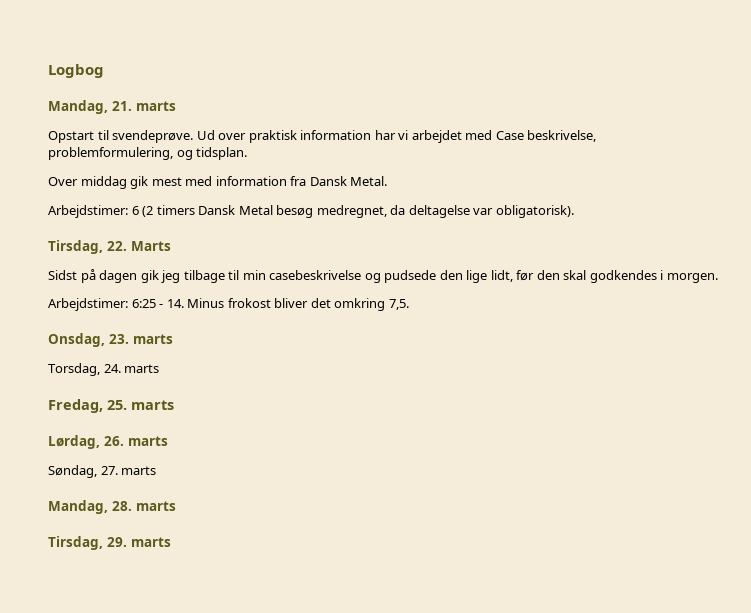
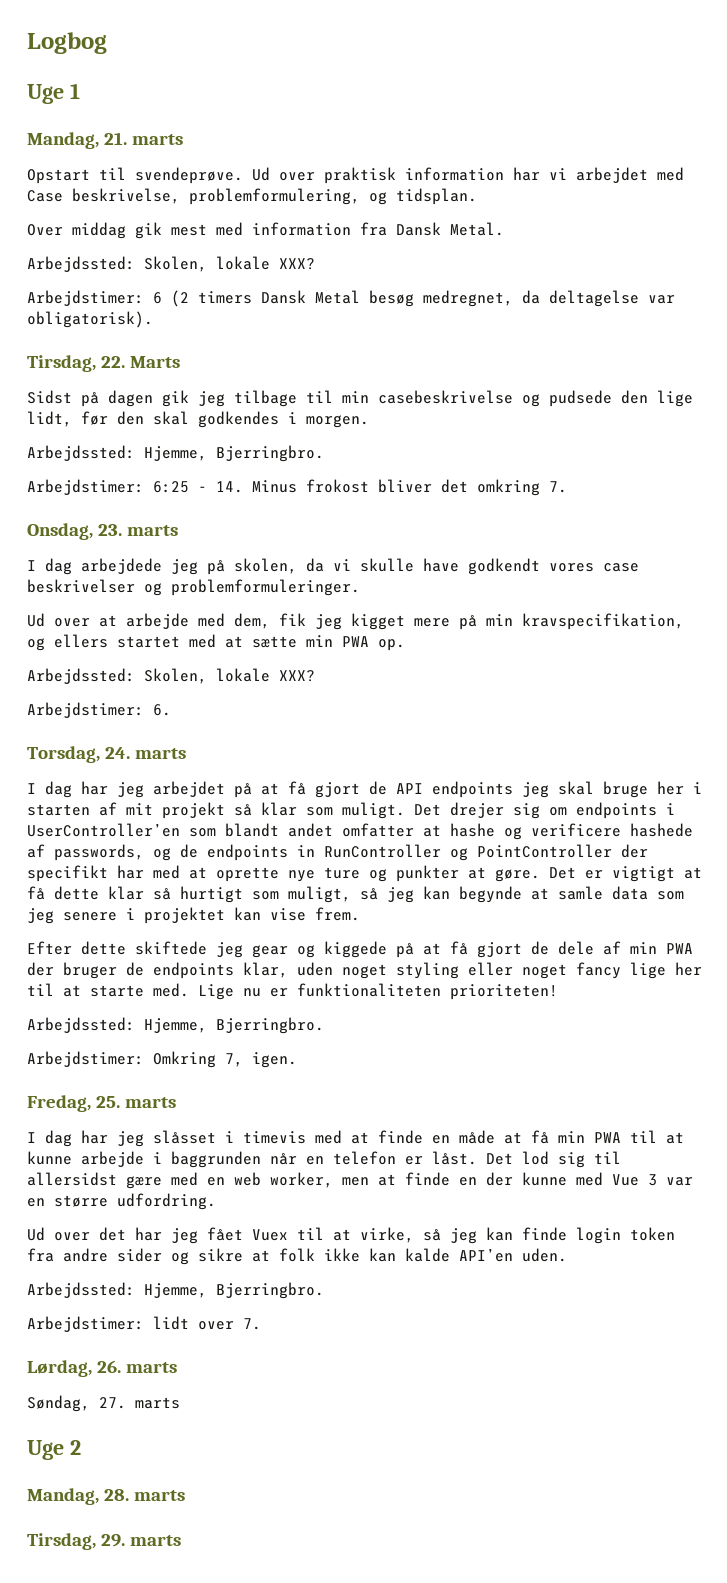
+ Uge 1
  Over middag gik mest med information fra Dansk Metal.
+ Arbejdssted: Skolen, lokale XXX?
  Sidst på dagen gik jeg tilbage til min casebeskrivelse og pudsede den lige lidt, før den skal godkendes i morgen.
+ Arbejdssted: Hjemme, Bjerringbro.
- Arbejdstimer: 6:25 - 14. Minus frokost bliver det omkring 7,5.
+ Arbejdstimer: 6:25 - 14. Minus frokost bliver det omkring 7.
+ I dag arbejdede jeg på skolen, da vi skulle have godkendt vores case beskrivelser og problemformuleringer.
+ Ud over at arbejde med dem, fik jeg kigget mere på min kravspecifikation, og ellers startet med at sætte min PWA op.
+ Arbejdssted: Skolen, lokale XXX?
+ Arbejdstimer: 6.
  Torsdag, 24. marts
+ I dag har jeg arbejdet på at få gjort de API endpoints jeg skal bruge her i starten af mit projekt så klar som muligt. Det drejer sig om endpoints i UserController’en som blandt andet omfatter at hashe og verificere hashede af passwords, og de endpoints in RunController og PointController der specifikt har med at oprette nye ture og punkter at gøre. Det er vigtigt at få dette klar så hurtigt som muligt, så jeg kan begynde at samle data som jeg senere i projektet kan vise frem.
+ Efter dette skiftede jeg gear og kiggede på at få gjort de dele af min PWA der bruger de endpoints klar, uden noget styling eller noget fancy lige her til at starte med. Lige nu er funktionaliteten prioriteten!
+ Arbejdssted: Hjemme, Bjerringbro.
+ Arbejdstimer: Omkring 7, igen.
  Fredag, 25. marts
+ I dag har jeg slåsset i timevis med at finde en måde at få min PWA til at kunne arbejde i baggrunden når en telefon er låst. Det lod sig til allersidst gære med en web worker, men at finde en der kunne med Vue 3 var en større udfordring.
+ Ud over det har jeg fået Vuex til at virke, så jeg kan finde login token fra andre sider og sikre at folk ikke kan kalde API’en uden.
+ Arbejdssted: Hjemme, Bjerringbro.
+ Arbejdstimer: lidt over 7.
+ Uge 2

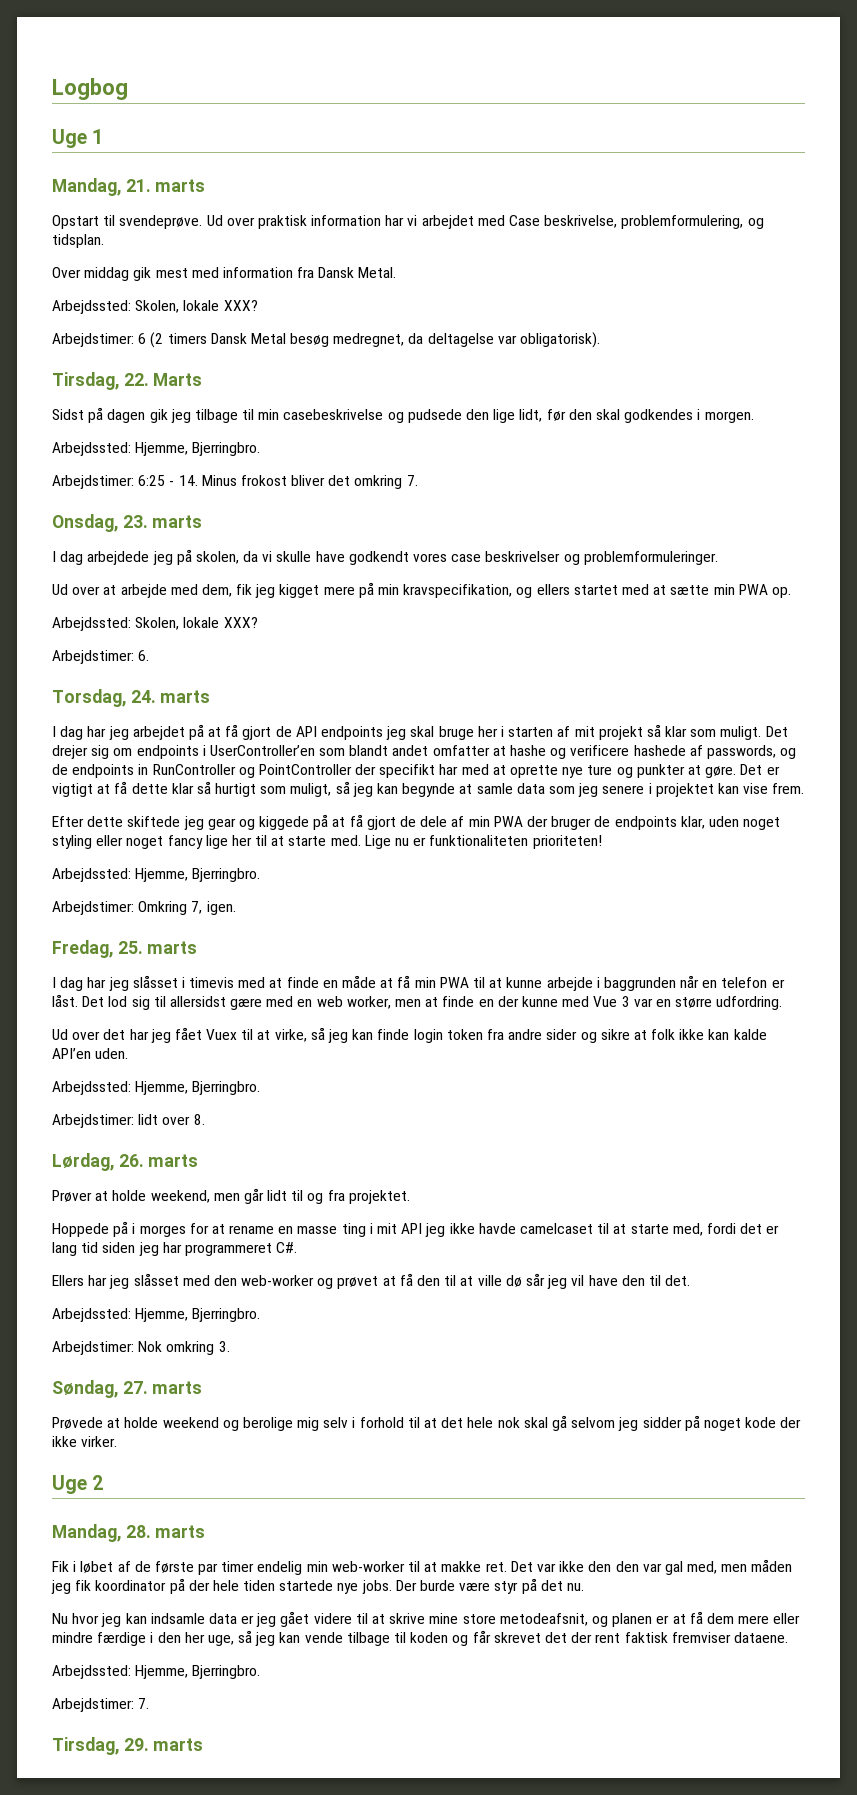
- Arbejdstimer: lidt over 7.
+ Arbejdstimer: lidt over 8.
+ Prøver at holde weekend, men går lidt til og fra projektet.
+ Hoppede på i morges for at rename en masse ting i mit API jeg ikke havde camelcaset til at starte med, fordi det er lang tid siden jeg har programmeret C#.
+ Ellers har jeg slåsset med den web-worker og prøvet at få den til at ville dø sår jeg vil have den til det.
+ Arbejdssted: Hjemme, Bjerringbro.
+ Arbejdstimer: Nok omkring 3.
  Søndag, 27. marts
+ Prøvede at holde weekend og berolige mig selv i forhold til at det hele nok skal gå selvom jeg sidder på noget kode der ikke virker.
+ Fik i løbet af de første par timer endelig min web-worker til at makke ret. Det var ikke den den var gal med, men måden jeg fik koordinator på der hele tiden startede nye jobs. Der burde være styr på det nu.
+ Nu hvor jeg kan indsamle data er jeg gået videre til at skrive mine store metodeafsnit, og planen er at få dem mere eller mindre færdige i den her uge, så jeg kan vende tilbage til koden og får skrevet det der rent faktisk fremviser dataene.
+ Arbejdssted: Hjemme, Bjerringbro.
+ Arbejdstimer: 7.

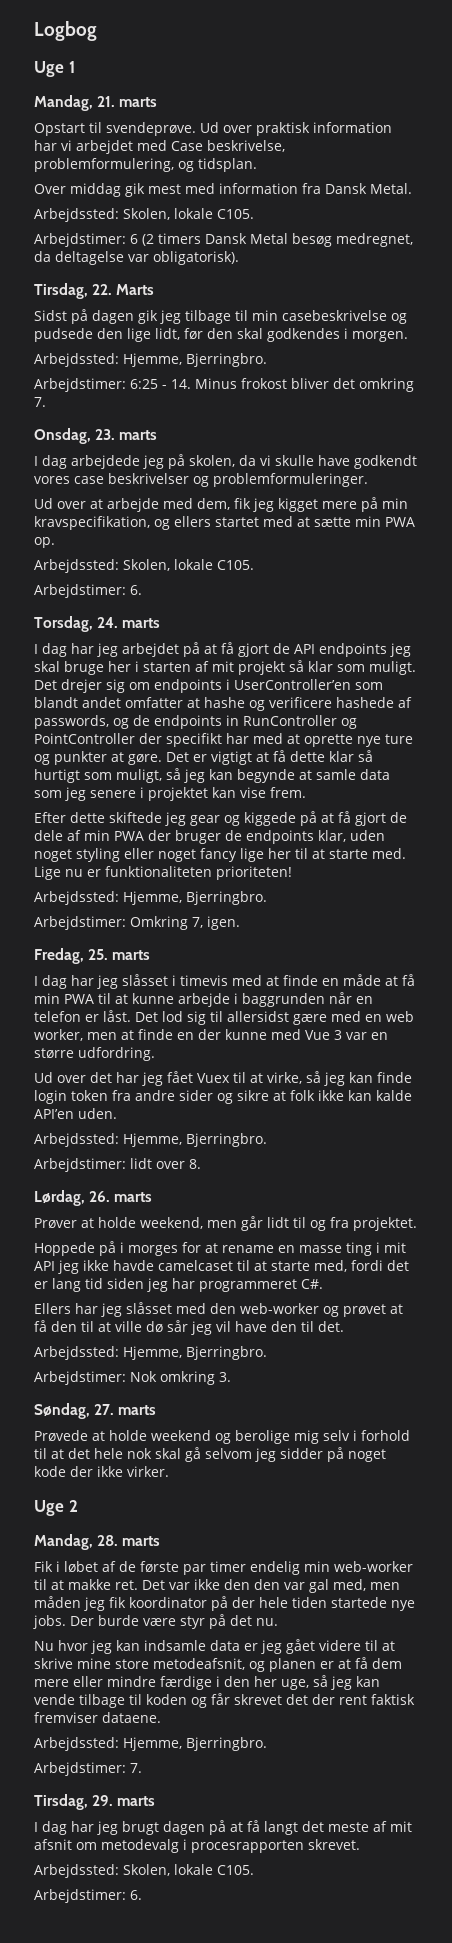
  Over middag gik mest med information fra Dansk Metal.
- Arbejdssted: Skolen, lokale XXX?
+ Arbejdssted: Skolen, lokale C105.
  Ud over at arbejde med dem, fik jeg kigget mere på min kravspecifikation, og ellers startet med at sætte min PWA op.
- Arbejdssted: Skolen, lokale XXX?
+ Arbejdssted: Skolen, lokale C105.
+ I dag har jeg brugt dagen på at få langt det meste af mit afsnit om metodevalg i procesrapporten skrevet.
+ Arbejdssted: Skolen, lokale C105.
+ Arbejdstimer: 6.

